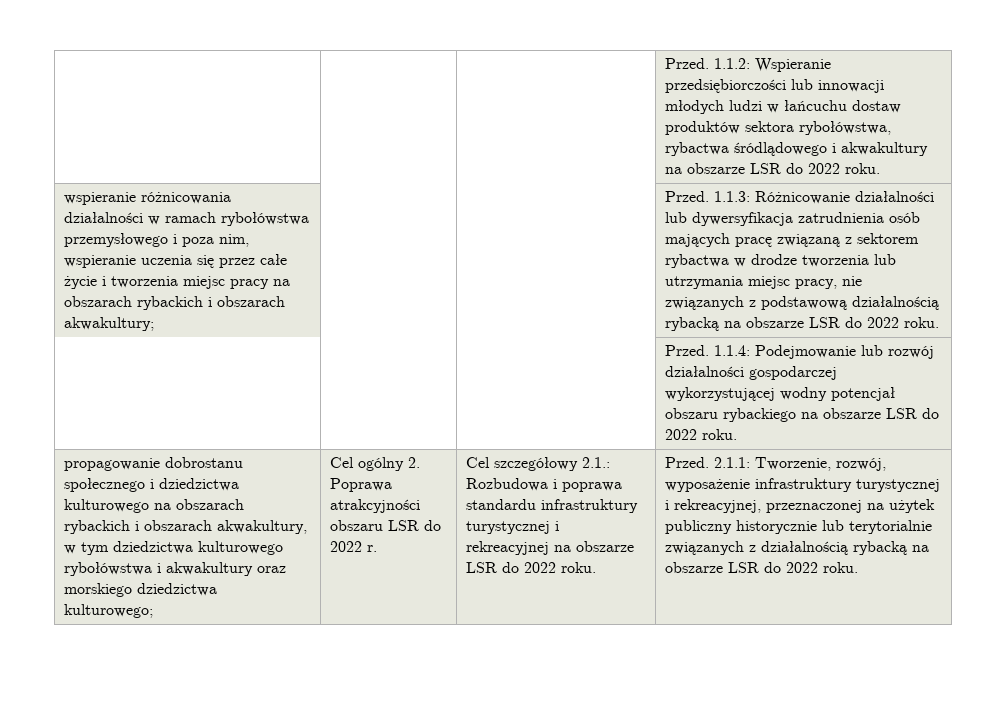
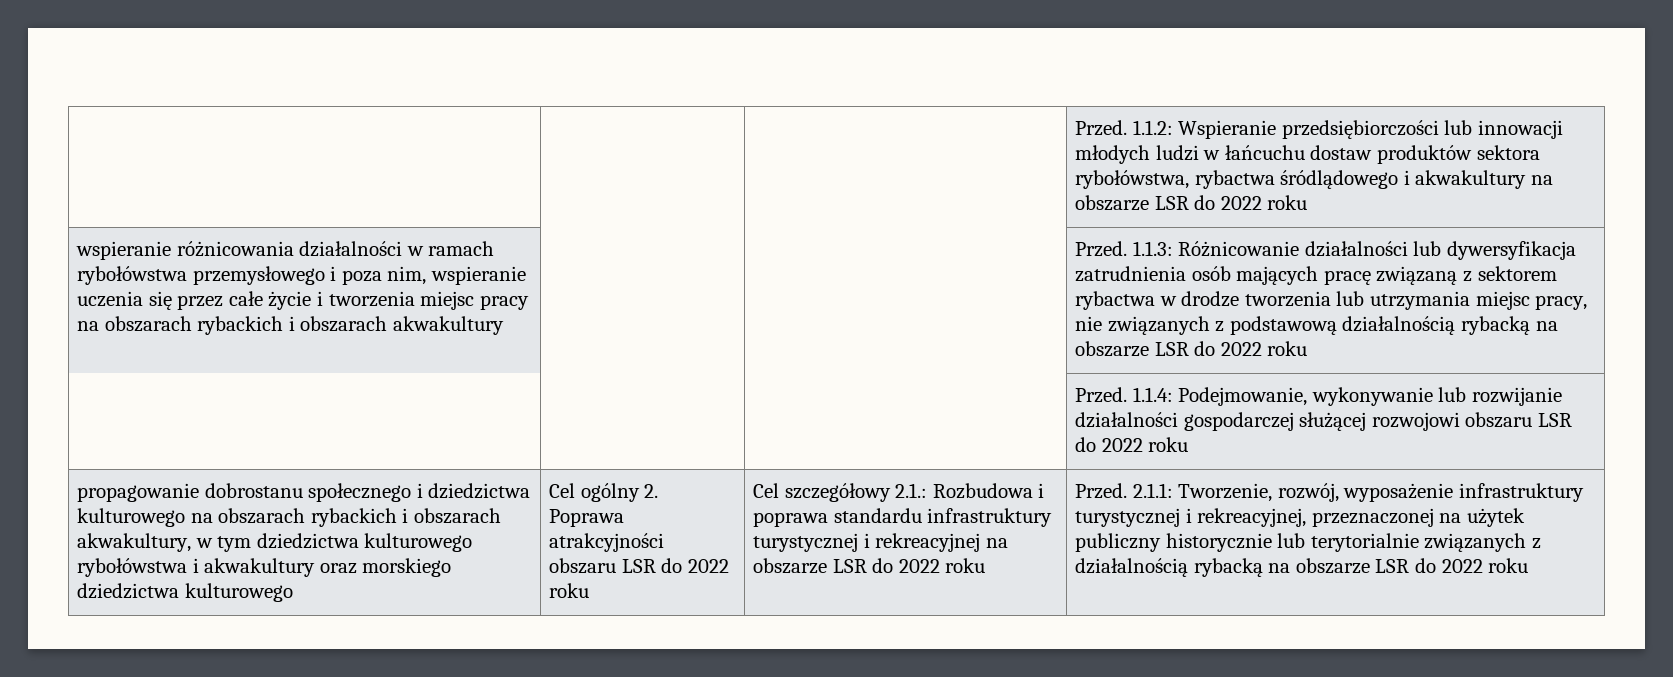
- | | | Przed. 1.1.2: Wspieranie przedsiębiorczości lub innowacji młodych ludzi w łańcuchu dostaw produktów sektora rybołówstwa, rybactwa śródlądowego i akwakultury na obszarze LSR do 2022 roku.
+ | | | Przed. 1.1.2: Wspieranie przedsiębiorczości lub innowacji młodych ludzi w łańcuchu dostaw produktów sektora rybołówstwa, rybactwa śródlądowego i akwakultury na obszarze LSR do 2022 roku
- wspieranie różnicowania działalności w ramach rybołówstwa przemysłowego i poza nim, wspieranie uczenia się przez całe życie i tworzenia miejsc pracy na obszarach rybackich i obszarach akwakultury;
+ wspieranie różnicowania działalności w ramach rybołówstwa przemysłowego i poza nim, wspieranie uczenia się przez całe życie i tworzenia miejsc pracy na obszarach rybackich i obszarach akwakultury
- 1.1.3: Różnicowanie działalności lub dywersyfikacja zatrudnienia osób mających pracę związaną z sektorem rybactwa w drodze tworzenia lub utrzymania miejsc pracy, nie związanych z podstawową działalnością rybacką na obszarze LSR do 2022 roku.
+ 1.1.3: Różnicowanie działalności lub dywersyfikacja zatrudnienia osób mających pracę związaną z sektorem rybactwa w drodze tworzenia lub utrzymania miejsc pracy, nie związanych z podstawową działalnością rybacką na obszarze LSR do 2022 roku
- | | | Przed. 1.1.4: Podejmowanie lub rozwój działalności gospodarczej wykorzystującej wodny potencjał obszaru rybackiego na obszarze LSR do 2022 roku.
+ | | | Przed. 1.1.4: Podejmowanie, wykonywanie lub rozwijanie działalności gospodarczej służącej rozwojowi obszaru LSR do 2022 roku
- propagowanie dobrostanu społecznego i dziedzictwa kulturowego na obszarach rybackich i obszarach akwakultury, w tym dziedzictwa kulturowego rybołówstwa i akwakultury oraz morskiego dziedzictwa kulturowego;
+ propagowanie dobrostanu społecznego i dziedzictwa kulturowego na obszarach rybackich i obszarach akwakultury, w tym dziedzictwa kulturowego rybołówstwa i akwakultury oraz morskiego dziedzictwa kulturowego
- Cel ogólny 2. Poprawa atrakcyjności obszaru LSR do 2022 r.
+ Cel ogólny 2. Poprawa atrakcyjności obszaru LSR do 2022 roku
- Cel szczegółowy 2.1.: Rozbudowa i poprawa standardu infrastruktury turystycznej i rekreacyjnej na obszarze LSR do 2022 roku.
+ Cel szczegółowy 2.1.: Rozbudowa i poprawa standardu infrastruktury turystycznej i rekreacyjnej na obszarze LSR do 2022 roku
- 2.1.1: Tworzenie, rozwój, wyposażenie infrastruktury turystycznej i rekreacyjnej, przeznaczonej na użytek publiczny historycznie lub terytorialnie związanych z działalnością rybacką na obszarze LSR do 2022 roku.
+ 2.1.1: Tworzenie, rozwój, wyposażenie infrastruktury turystycznej i rekreacyjnej, przeznaczonej na użytek publiczny historycznie lub terytorialnie związanych z działalnością rybacką na obszarze LSR do 2022 roku

